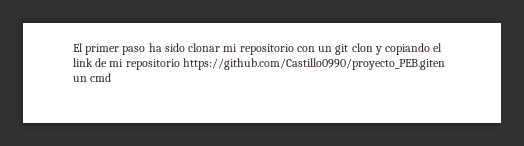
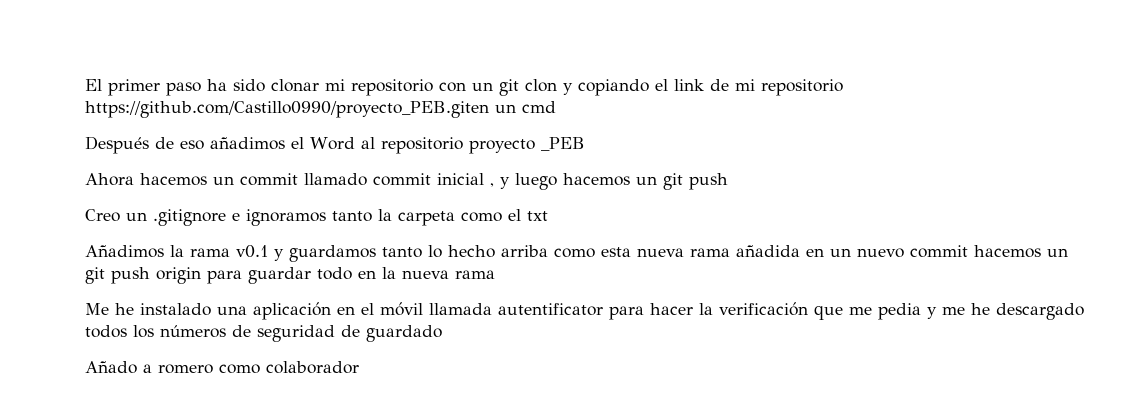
+ Después de eso añadimos el Word al repositorio proyecto _PEB
+ Ahora hacemos un commit llamado commit inicial , y luego hacemos un git push
+ Creo un .gitignore e ignoramos tanto la carpeta como el txt
+ Añadimos la rama v0.1 y guardamos tanto lo hecho arriba como esta nueva rama añadida en un nuevo commit hacemos un git push origin para guardar todo en la nueva rama
+ Me he instalado una aplicación en el móvil llamada autentificator para hacer la verificación que me pedia y me he descargado todos los números de seguridad de guardado
+ Añado a romero como colaborador

